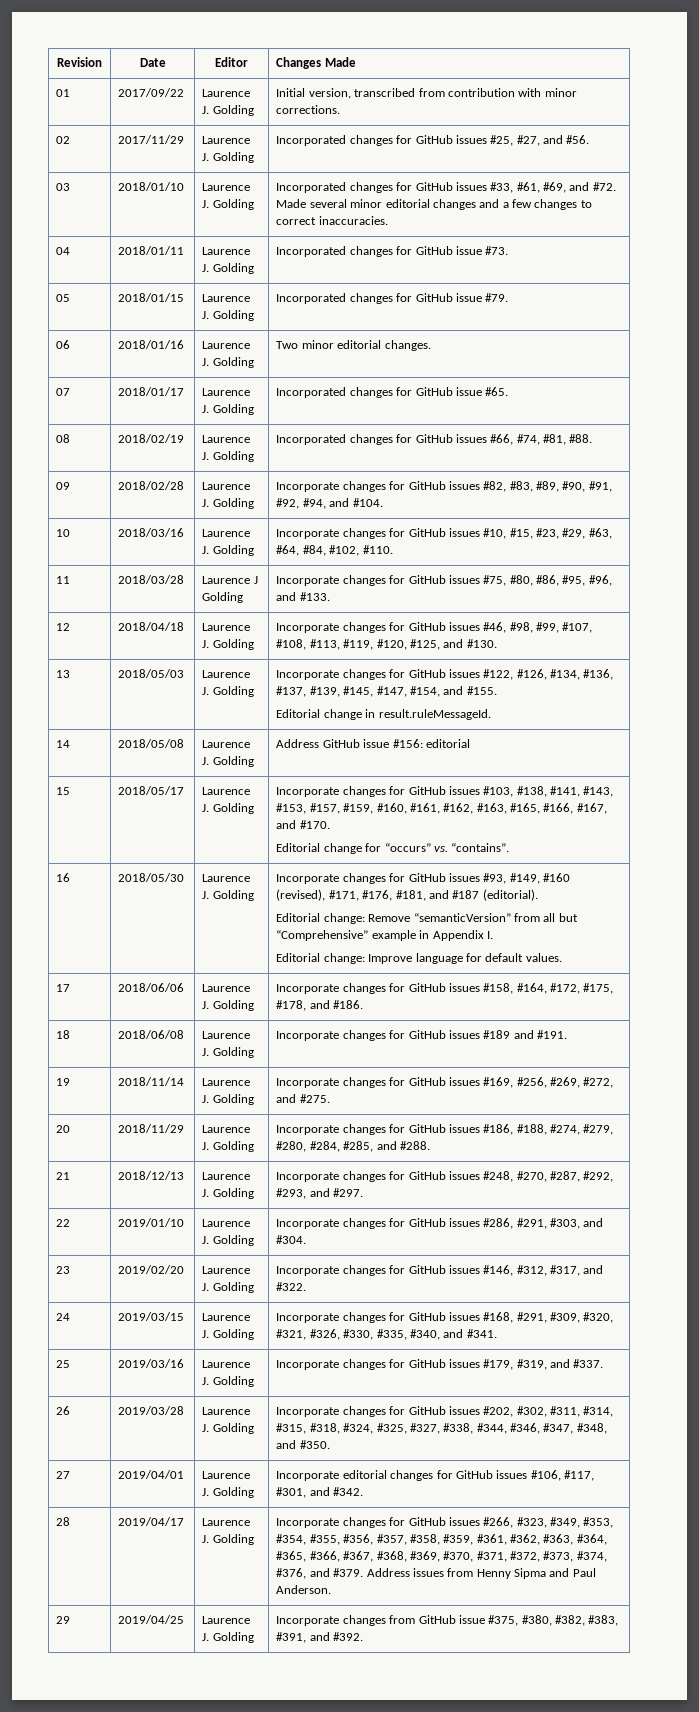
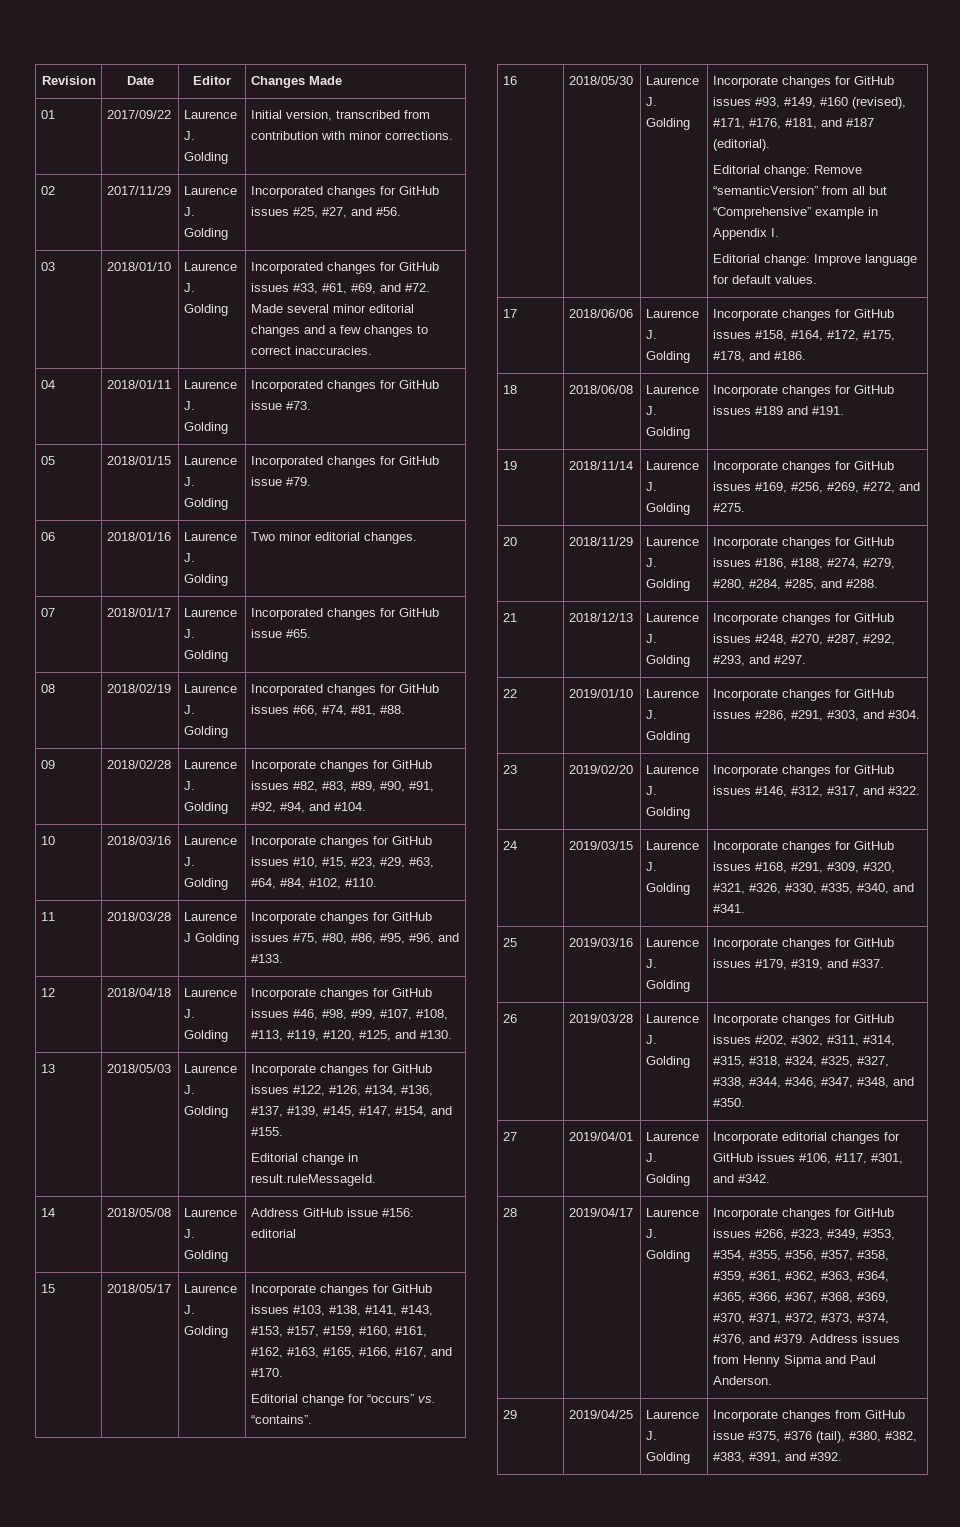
- 29 | 2019/04/25 | Laurence J. Golding | Incorporate changes from GitHub issue #375, #380, #382, #383, #391, and #392.
+ 29 | 2019/04/25 | Laurence J. Golding | Incorporate changes from GitHub issue #375, #376 (tail), #380, #382, #383, #391, and #392.

